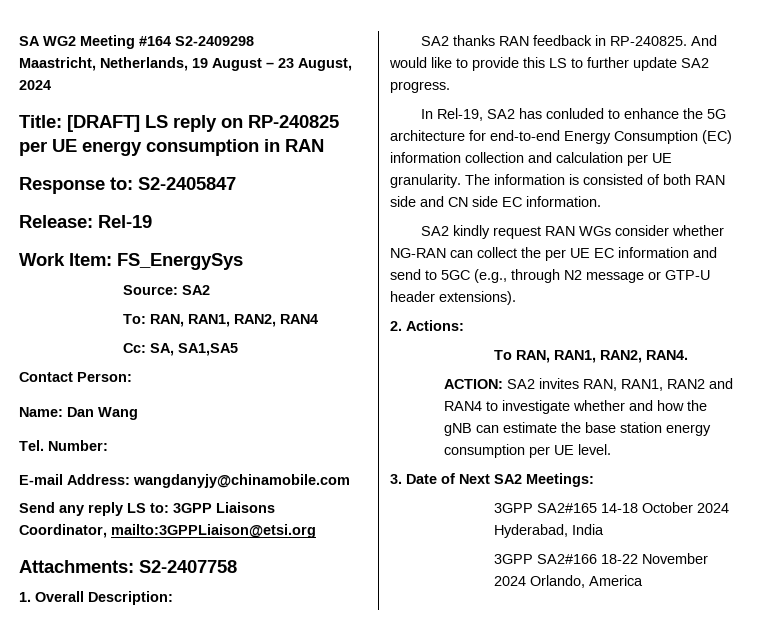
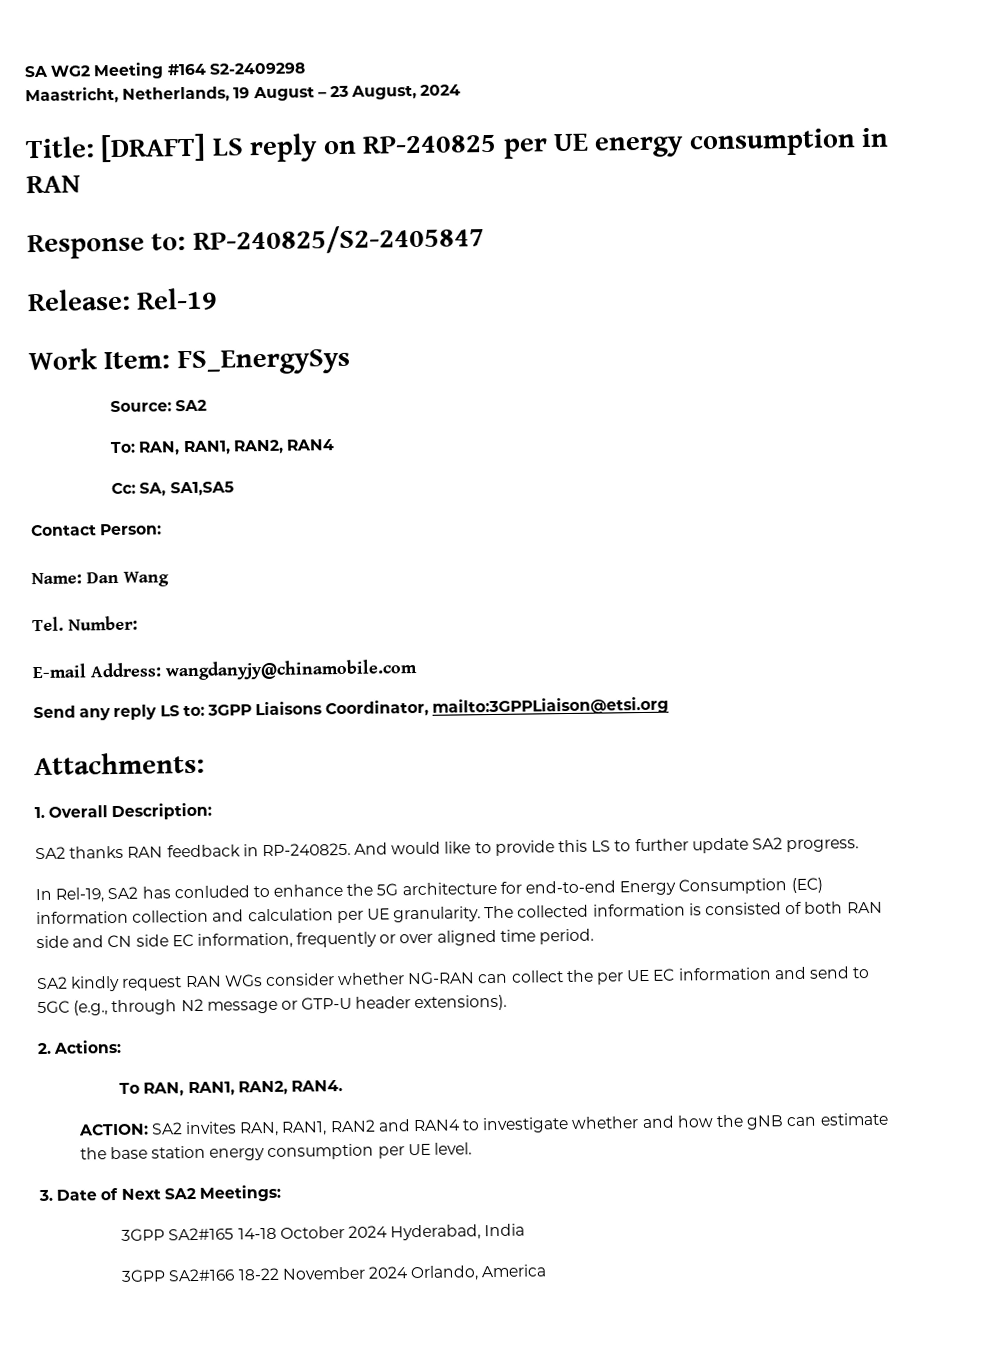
- Response to: S2-2405847
+ Response to: RP-240825/S2-2405847
- Attachments: S2-2407758
+ Attachments:
- The information is consisted of both RAN side and CN side EC information.
+ The collected information is consisted of both RAN side and CN side EC information, frequently or over aligned time period.

